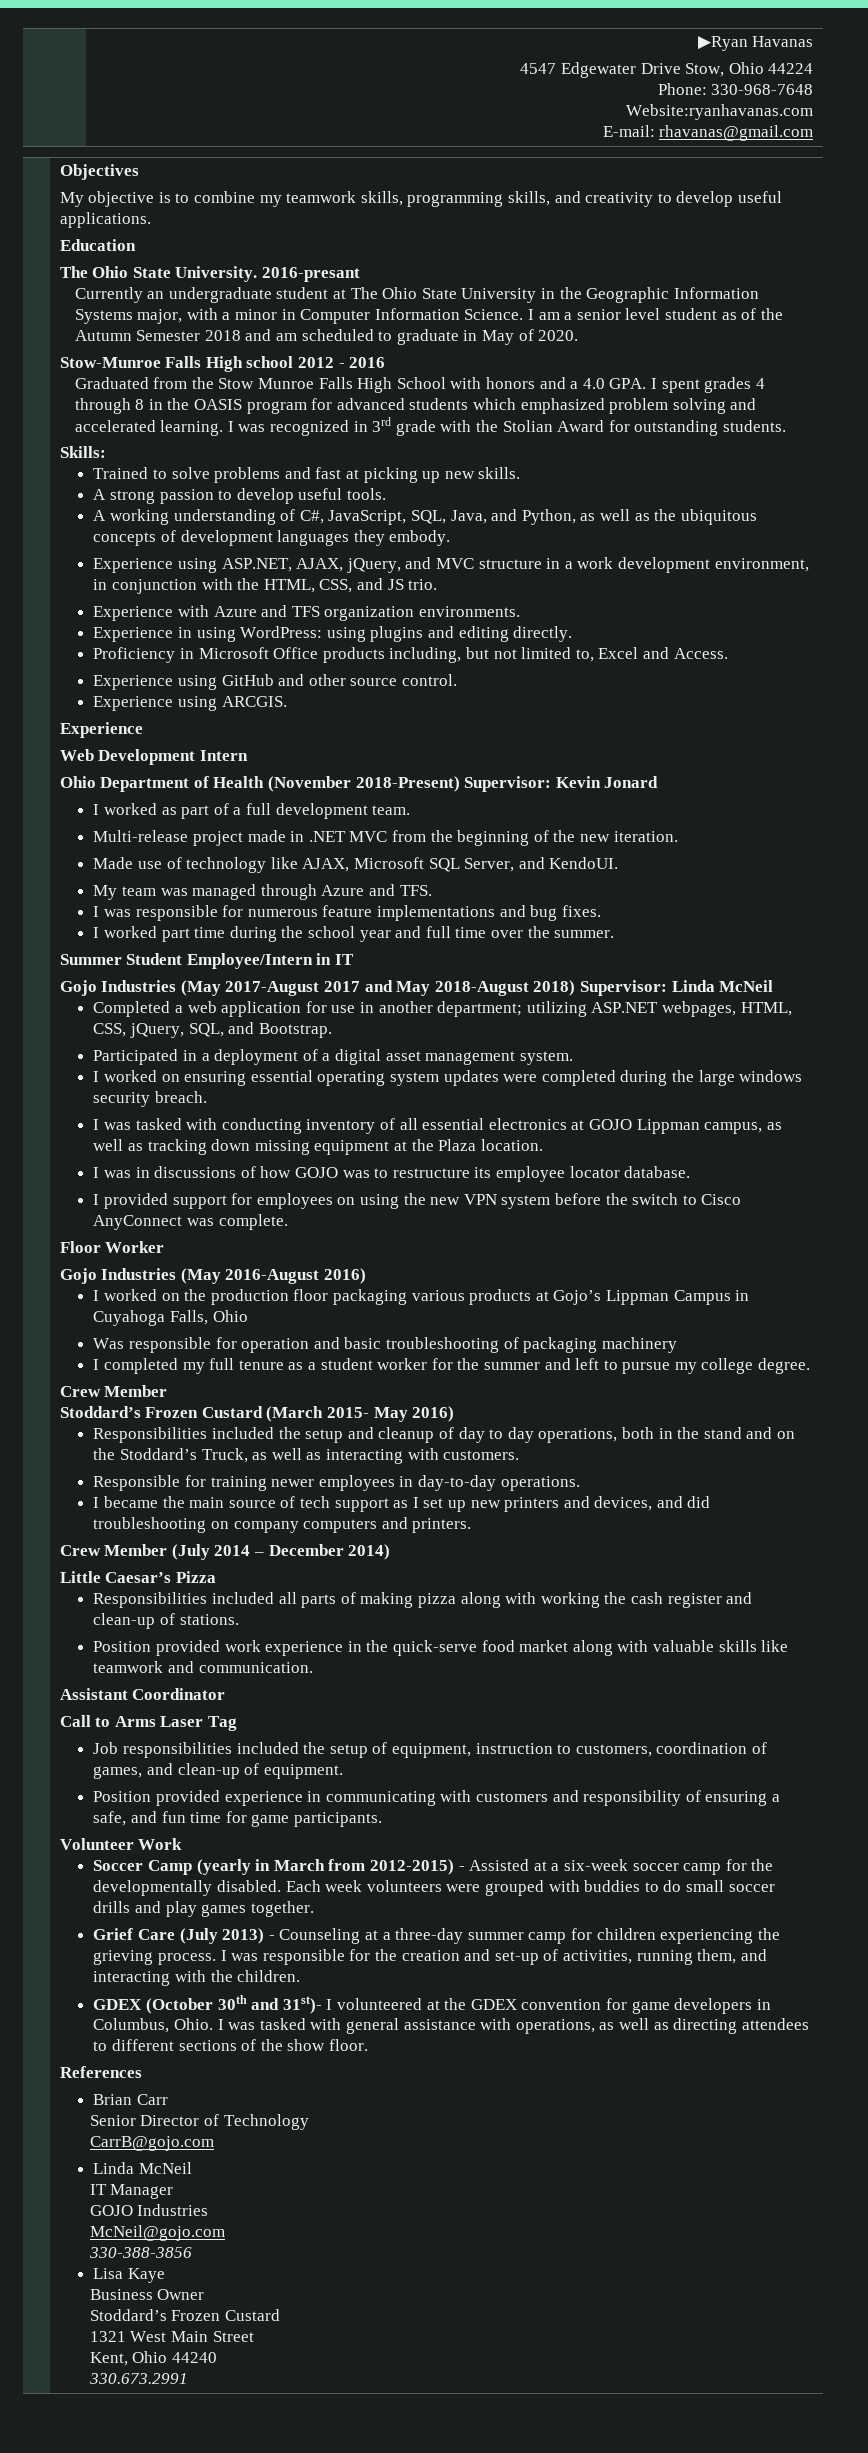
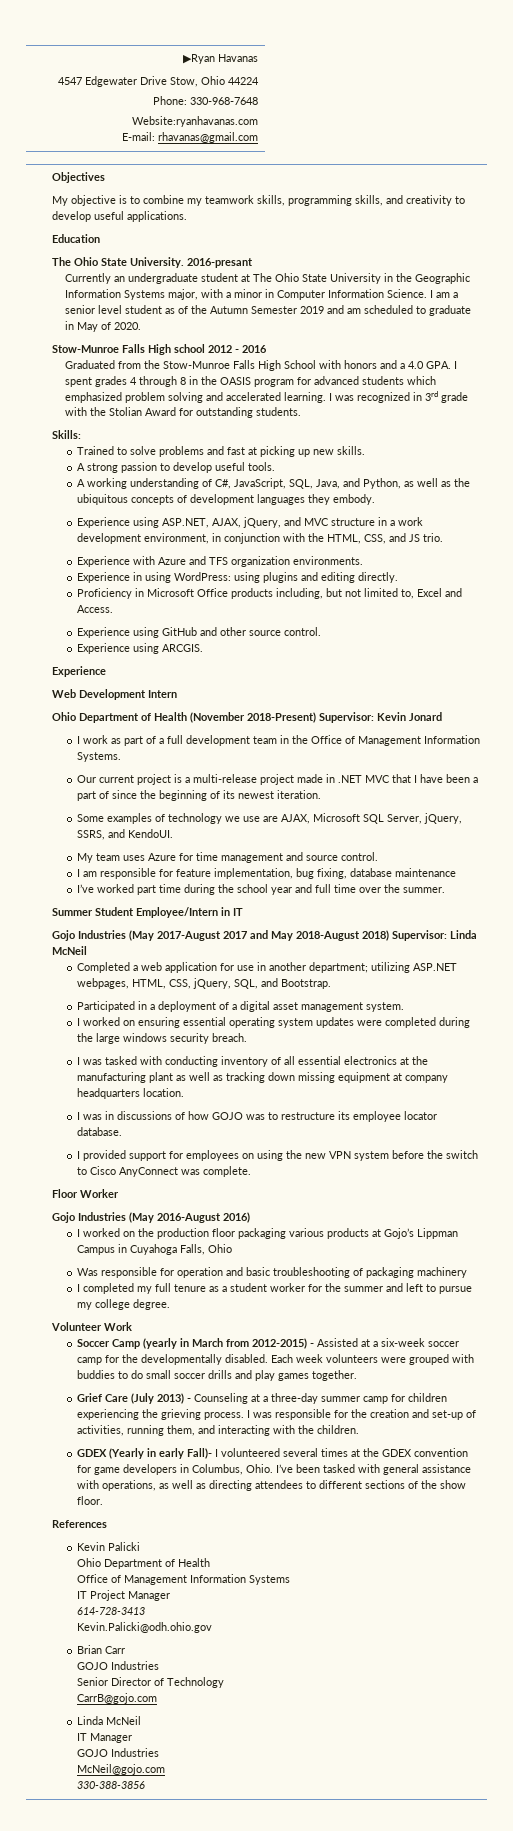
- I am a senior level student as of the Autumn Semester 2018 and am scheduled to graduate in May of 2020.
+ I am a senior level student as of the Autumn Semester 2019 and am scheduled to graduate in May of 2020.
- Graduated from the Stow Munroe Falls High School with honors and a 4.0 GPA. I spent grades 4 through 8 in the OASIS program for advanced students which emphasized problem solving and accelerated learning.
+ Graduated from the Stow-Munroe Falls High School with honors and a 4.0 GPA. I spent grades 4 through 8 in the OASIS program for advanced students which emphasized problem solving and accelerated learning.
- I worked as part of a full development team.
- Multi-release project made in .NET MVC from the beginning of the new iteration.
+ I work as part of a full development team in the Office of Management Information Systems.
+ Our current project is a multi-release project made in .NET MVC that I have been a part of since the beginning of its newest iteration.
- Made use of technology like AJAX, Microsoft SQL Server, and KendoUI.
+ Some examples of technology we use are AJAX, Microsoft SQL Server, jQuery, SSRS, and KendoUI.
- My team was managed through Azure and TFS.
- I was responsible for numerous feature implementations and bug fixes.
- I worked part time during the school year and full time over the summer.
+ My team uses Azure for time management and source control.
+ I am responsible for feature implementation, bug fixing, database maintenance
+ I’ve worked part time during the school year and full time over the summer.
- I was tasked with conducting inventory of all essential electronics at GOJO Lippman campus, as well as tracking down missing equipment at the Plaza location.
+ I was tasked with conducting inventory of all essential electronics at the manufacturing plant as well as tracking down missing equipment at company headquarters location.
  I completed my full tenure as a student worker for the summer and left to pursue my college degree.
- Crew Member
- Stoddard’s Frozen Custard (March 2015- May 2016)
- Responsibilities included the setup and cleanup of day to day operations, both in the stand and on the Stoddard’s Truck, as well as interacting with customers.
- Responsible for training newer employees in day-to-day operations.
- I became the main source of tech support as I set up new printers and devices, and did troubleshooting on company computers and printers.
- Crew Member (July 2014 – December 2014)
- Little Caesar’s Pizza
- Responsibilities included all parts of making pizza along with working the cash register and clean-up of stations.
- Position provided work experience in the quick-serve food market along with valuable skills like teamwork and communication.
- Assistant Coordinator
- Call to Arms Laser Tag
- Job responsibilities included the setup of equipment, instruction to customers, coordination of games, and clean-up of equipment.
- Position provided experience in communicating with customers and responsibility of ensuring a safe, and fun time for game participants.
- GDEX (October 30th and 31st)- I volunteered at the GDEX convention for game developers in Columbus, Ohio.
+ GDEX (Yearly in early Fall)- I volunteered several times at the GDEX convention for game developers in Columbus, Ohio.
- I was tasked with general assistance with operations, as well as directing attendees to different sections of the show floor.
+ I’ve been tasked with general assistance with operations, as well as directing attendees to different sections of the show floor.
+ Kevin Palicki
+ Ohio Department of Health
+ Office of Management Information Systems
+ IT Project Manager
+ 614-728-3413
+ Kevin.Palicki@odh.ohio.gov
  Brian Carr
+ GOJO Industries
- Lisa Kaye
- Business Owner
- Stoddard’s Frozen Custard
- 1321 West Main Street
- Kent, Ohio 44240
- 330.673.2991

